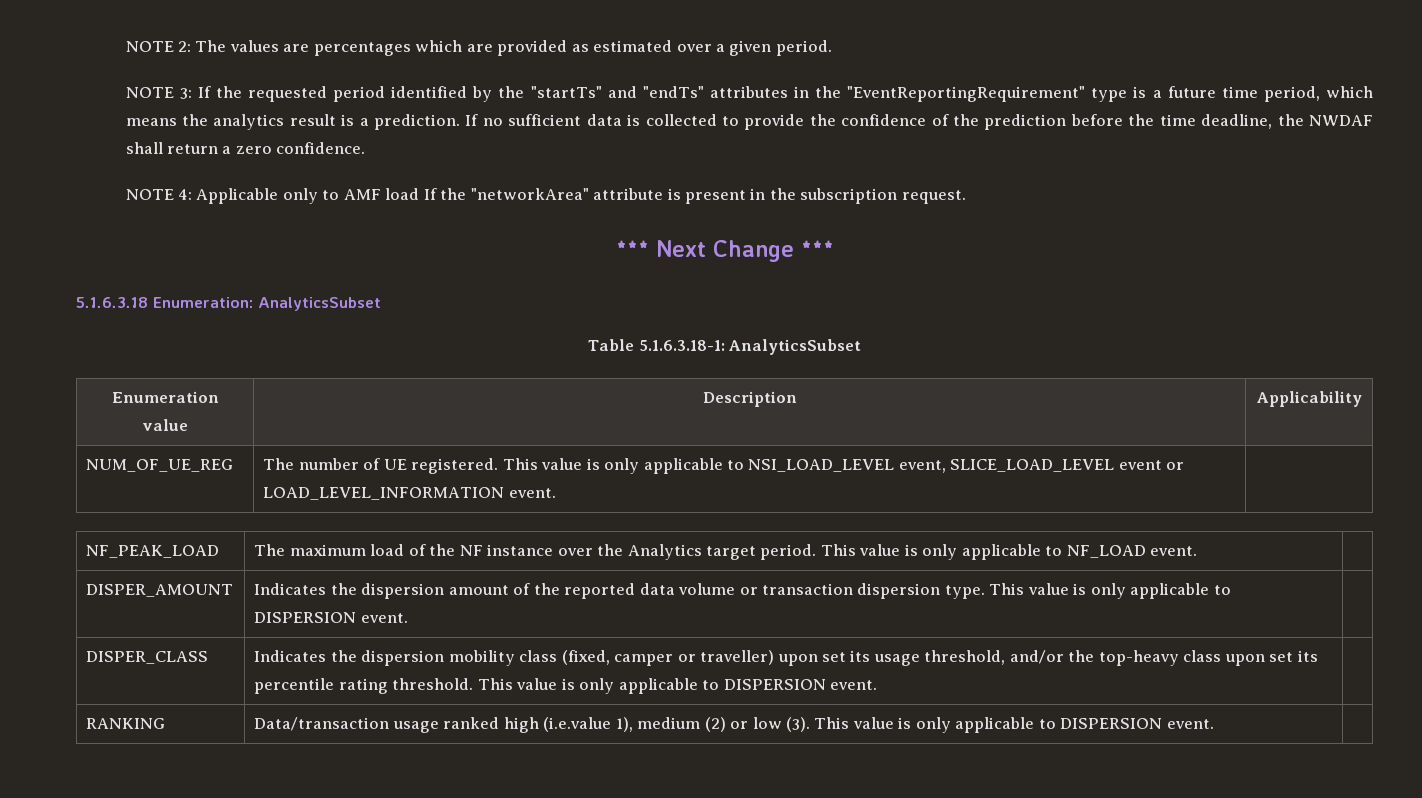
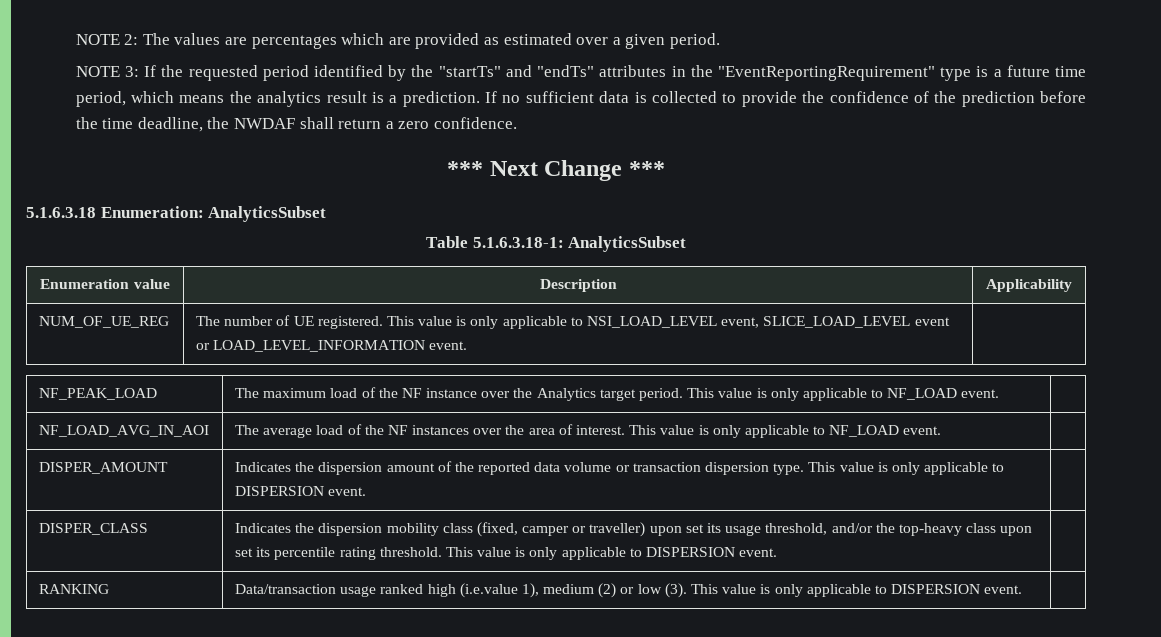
- NOTE 4: Applicable only to AMF load If the "networkArea" attribute is present in the subscription request.
+ NF_LOAD_AVG_IN_AOI | The average load of the NF instances over the area of interest. This value is only applicable to NF_LOAD event. |

